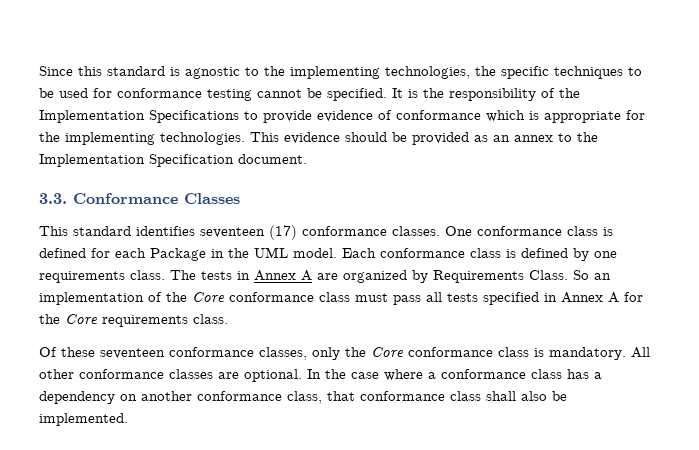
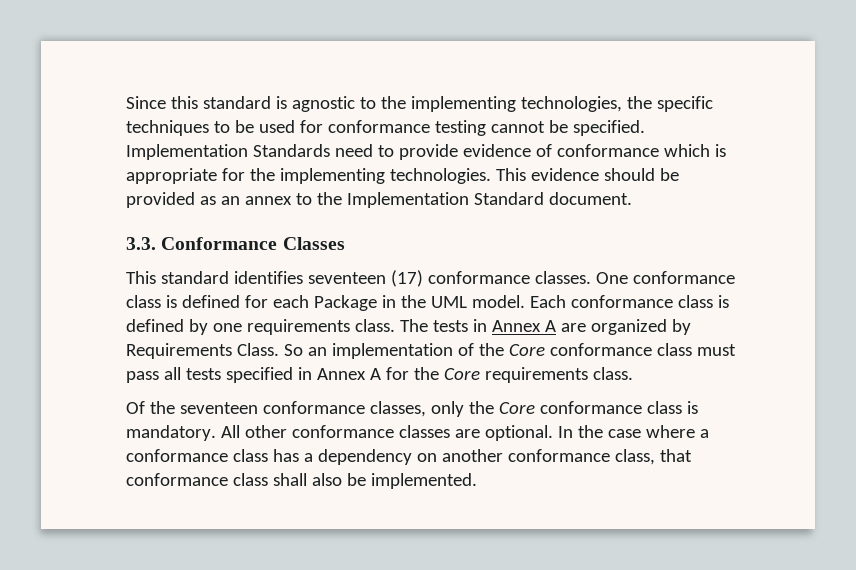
- It is the responsibility of the Implementation Specifications to provide evidence of conformance which is appropriate for the implementing technologies.
+ Implementation Standards need to provide evidence of conformance which is appropriate for the implementing technologies.
- This evidence should be provided as an annex to the Implementation Specification document.
+ This evidence should be provided as an annex to the Implementation Standard document.
- Of these seventeen conformance classes, only the Core conformance class is mandatory.
+ Of the seventeen conformance classes, only the Core conformance class is mandatory.

